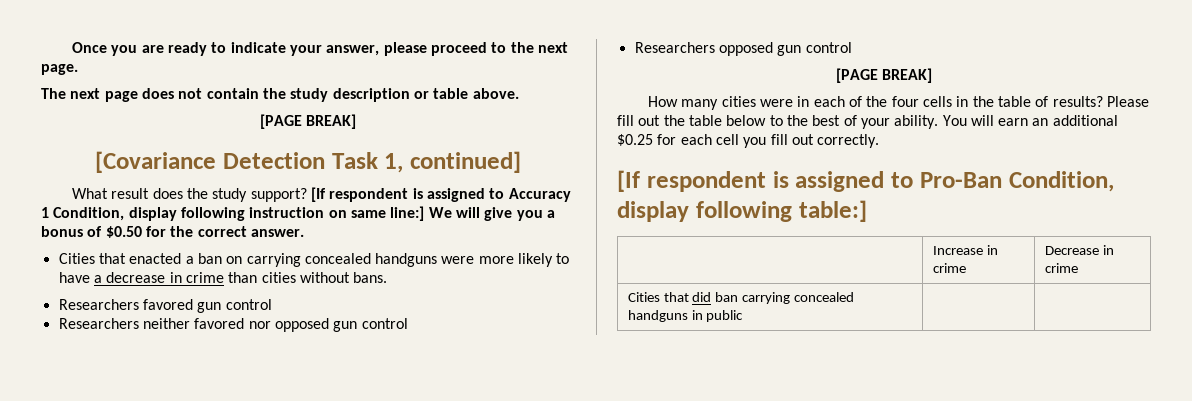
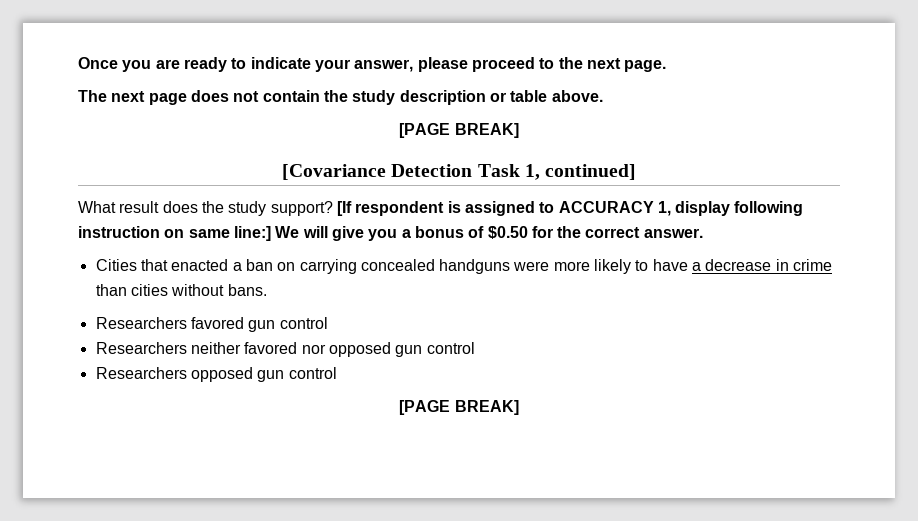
- [If respondent is assigned to Accuracy 1 Condition, display following instruction on same line:] We will give you a bonus of $0.50 for the correct answer.
+ [If respondent is assigned to ACCURACY 1, display following instruction on same line:] We will give you a bonus of $0.50 for the correct answer.
- How many cities were in each of the four cells in the table of results? Please fill out the table below to the best of your ability. You will earn an additional $0.25 for each cell you fill out correctly.
- [If respondent is assigned to Pro-Ban Condition, display following table:]
- | Increase in crime | Decrease in crime
- Cities that did ban carrying concealed handguns in public | |

